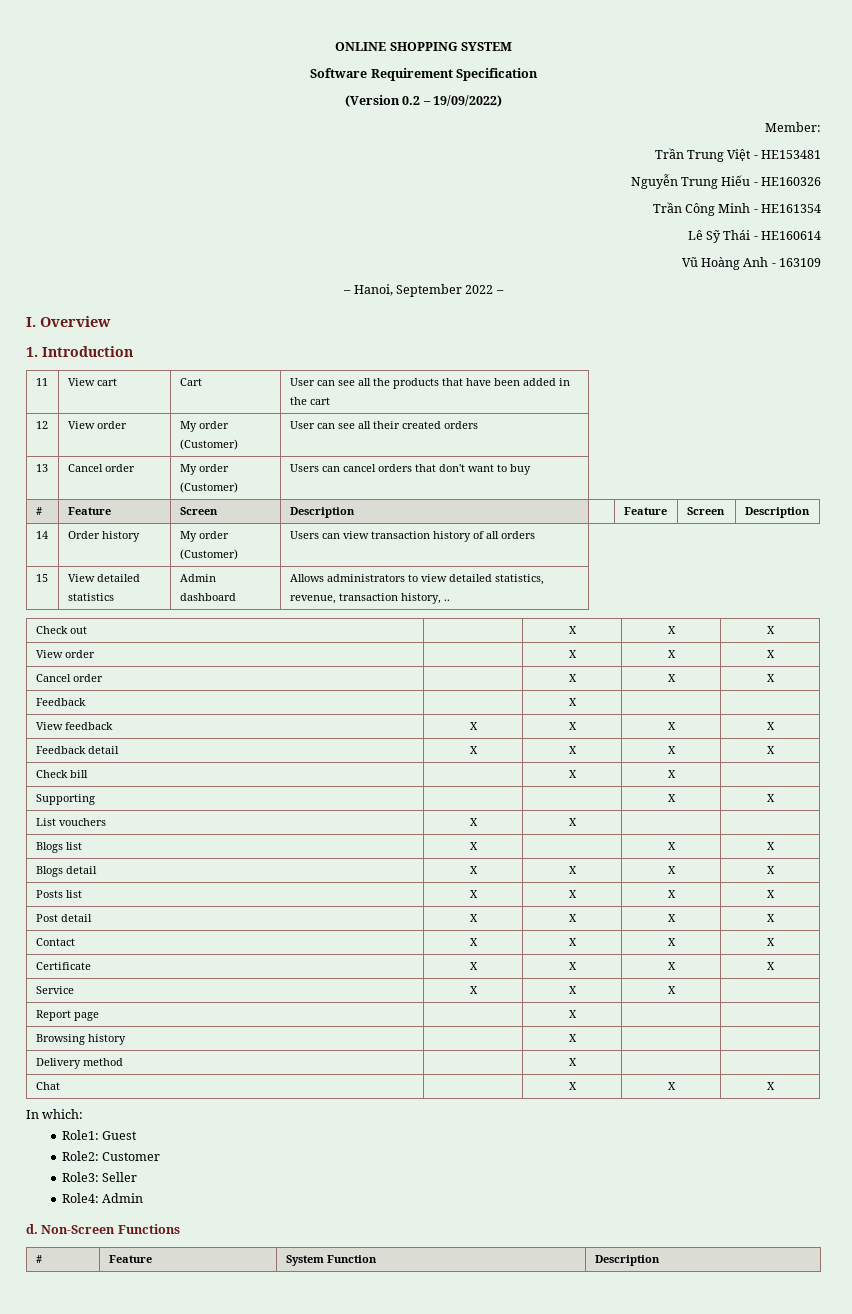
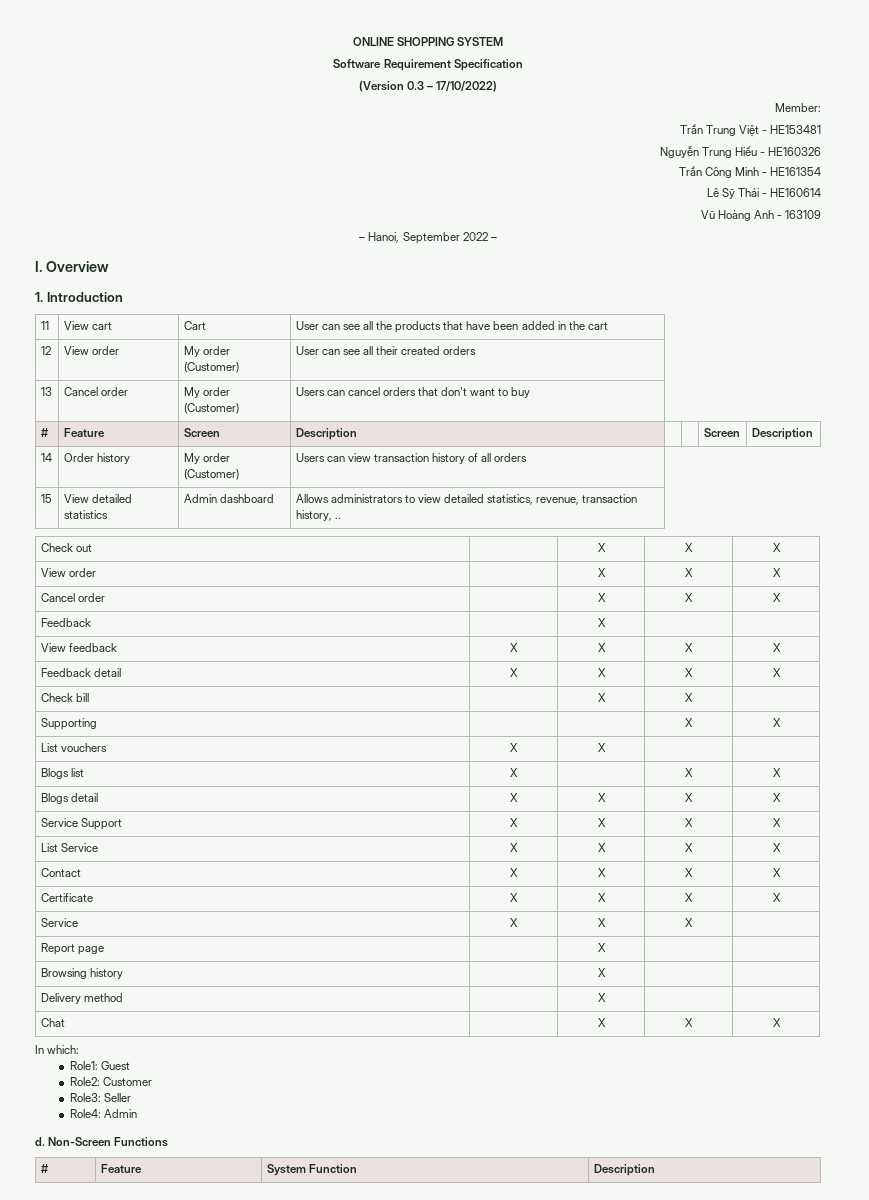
- (Version 0.2 – 19/09/2022)
+ (Version 0.3 – 17/10/2022)
- # | Feature | Screen | Description | | Feature | Screen | Description
+ # | Feature | Screen | Description | | | Screen | Description
- Posts list | X | X | X | X
- Post detail | X | X | X | X
+ Service Support | X | X | X | X
+ List Service | X | X | X | X

